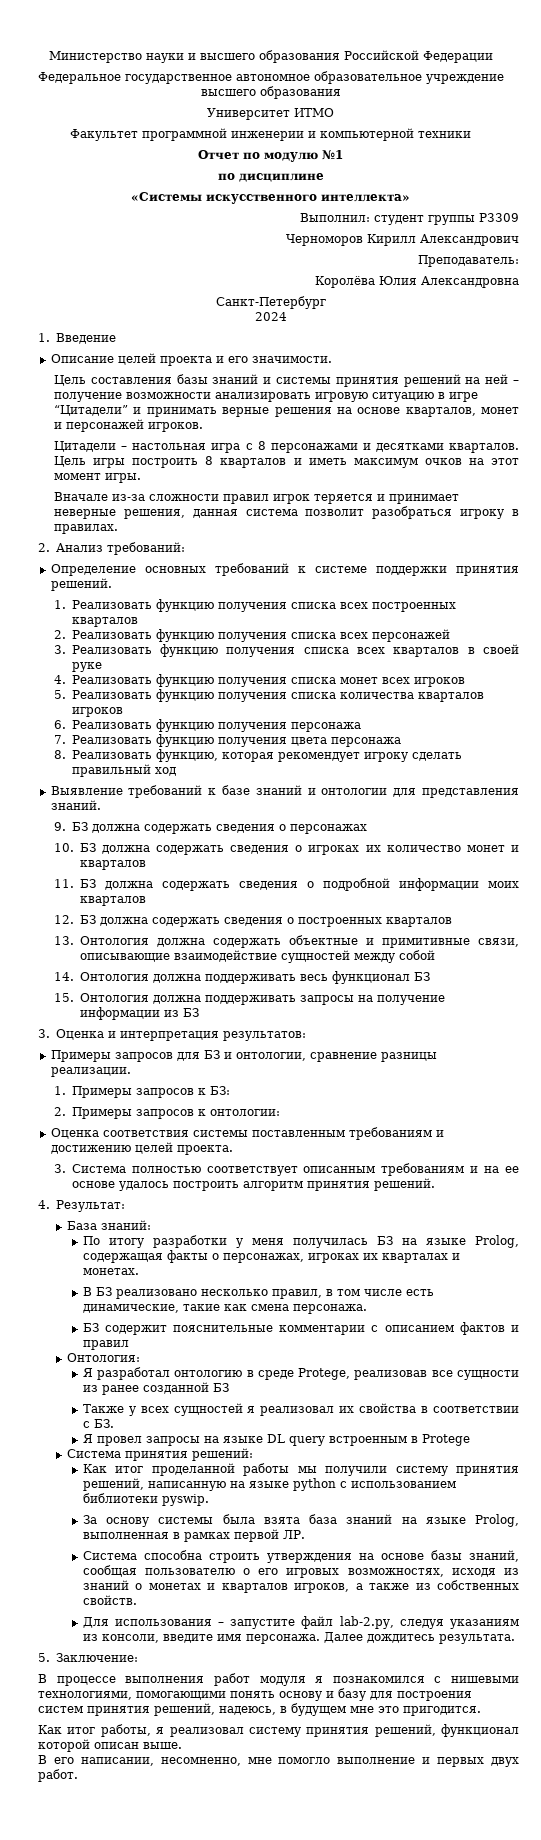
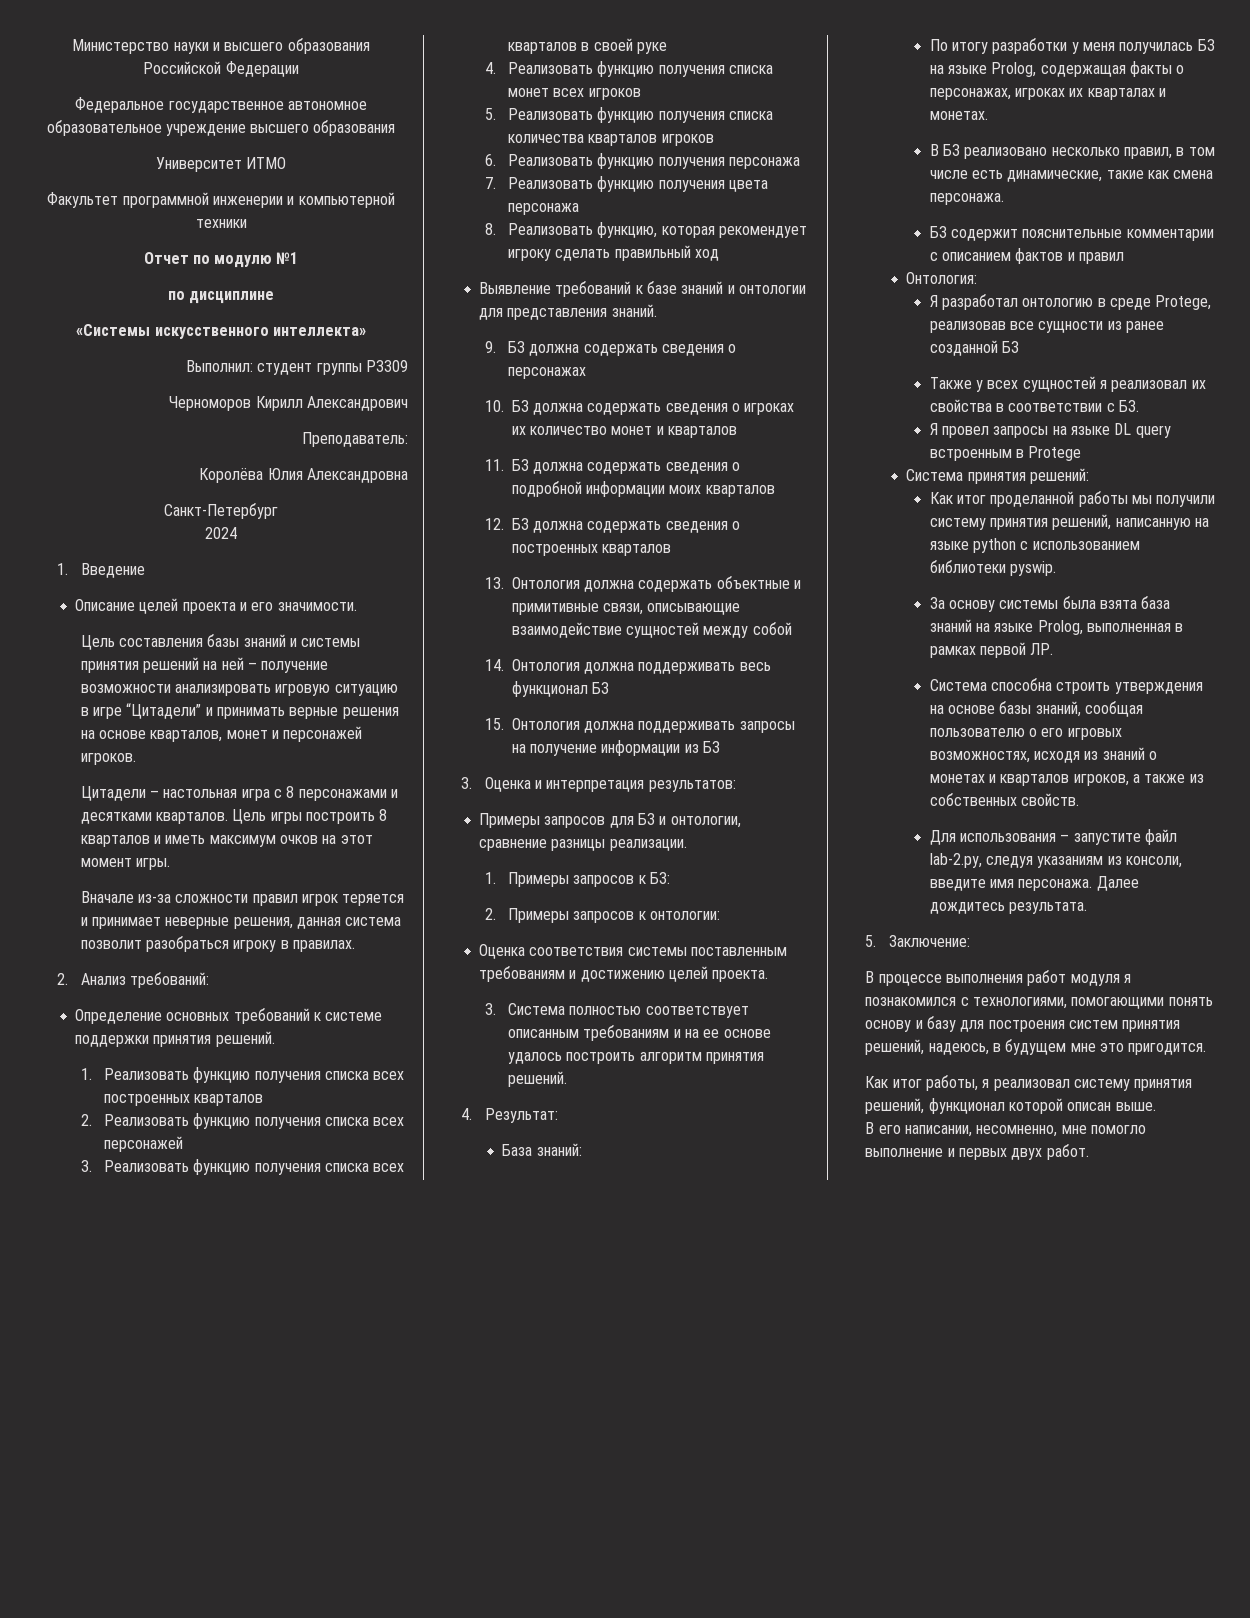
- В процессе выполнения работ модуля я познакомился с нишевыми технологиями, помогающими понять основу и базу для построения систем принятия решений, надеюсь, в будущем мне это пригодится.
+ В процессе выполнения работ модуля я познакомился с технологиями, помогающими понять основу и базу для построения систем принятия решений, надеюсь, в будущем мне это пригодится.

